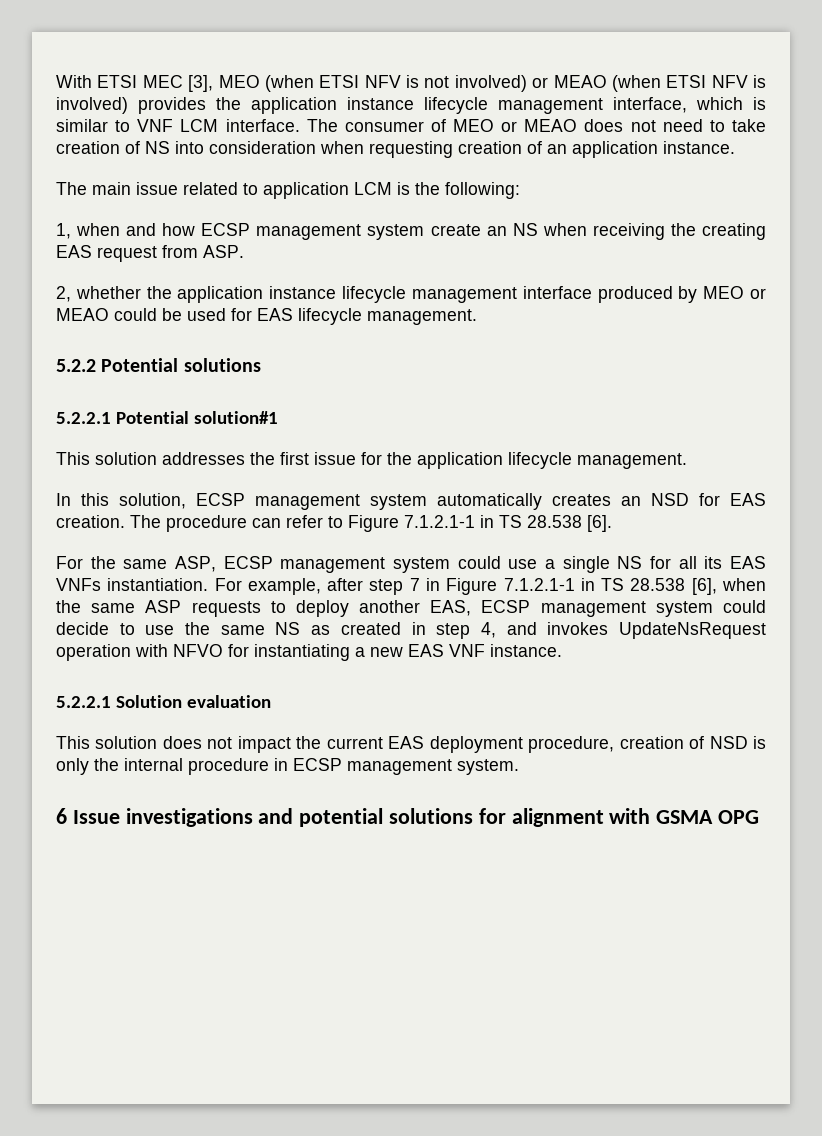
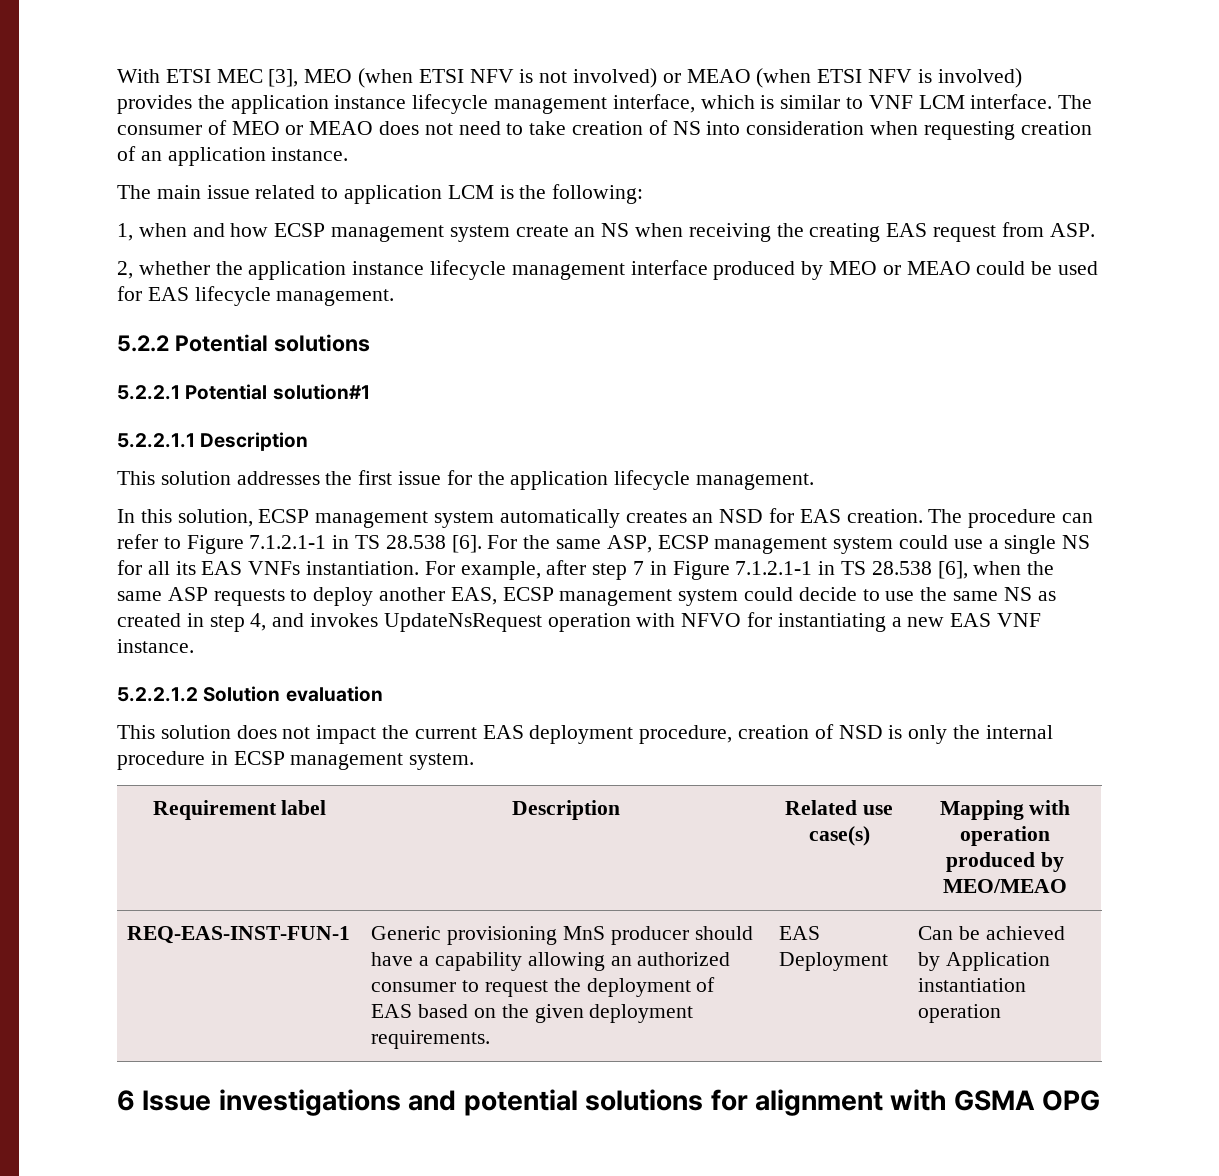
+ 5.2.2.1.1 Description
- The procedure can refer to Figure 7.1.2.1-1 in TS 28.538 [6].
- For the same ASP, ECSP management system could use a single NS for all its EAS VNFs instantiation.
+ The procedure can refer to Figure 7.1.2.1-1 in TS 28.538 [6]. For the same ASP, ECSP management system could use a single NS for all its EAS VNFs instantiation.
- 5.2.2.1 Solution evaluation
+ 5.2.2.1.2 Solution evaluation
+ Requirement label | Description | Related use case(s) | Mapping with operation produced by MEO/MEAO
+ REQ-EAS-INST-FUN-1 | Generic provisioning MnS producer should have a capability allowing an authorized consumer to request the deployment of EAS based on the given deployment requirements. | EAS Deployment | Can be achieved by Application instantiation operation

